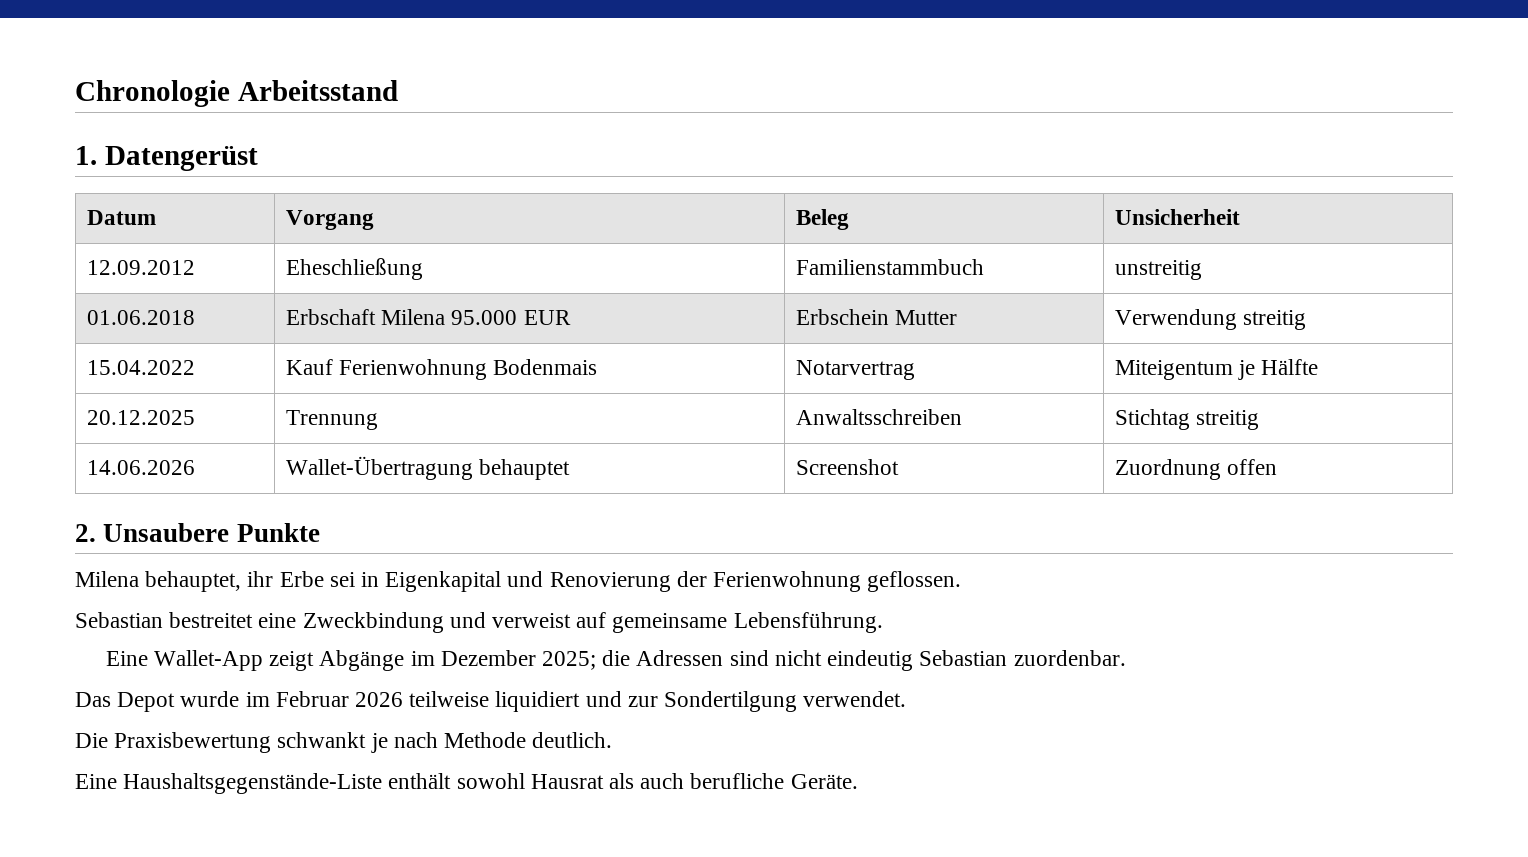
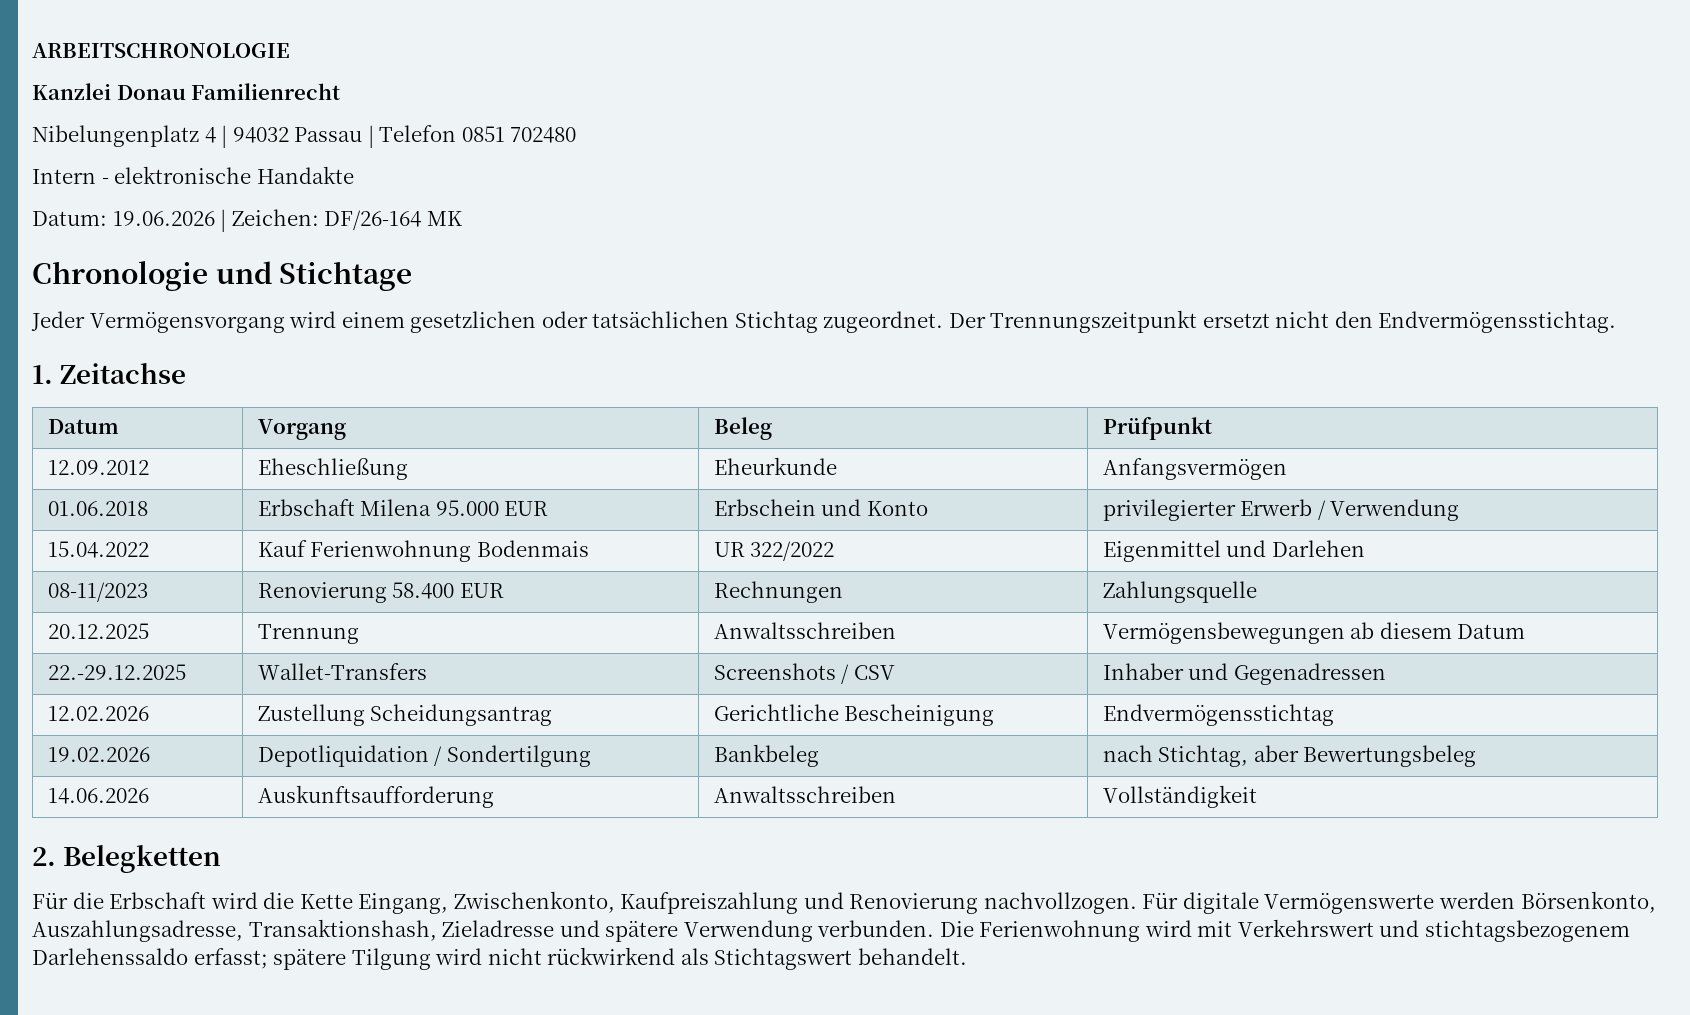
- Chronologie Arbeitsstand
+ ARBEITSCHRONOLOGIE
+ Kanzlei Donau Familienrecht
+ Nibelungenplatz 4 | 94032 Passau | Telefon 0851 702480
+ Intern - elektronische Handakte
+ Datum: 19.06.2026 | Zeichen: DF/26-164 MK
+ Chronologie und Stichtage
+ Jeder Vermögensvorgang wird einem gesetzlichen oder tatsächlichen Stichtag zugeordnet. Der Trennungszeitpunkt ersetzt nicht den Endvermögensstichtag.
- 1. Datengerüst
+ 1. Zeitachse
- Datum | Vorgang | Beleg | Unsicherheit
+ Datum | Vorgang | Beleg | Prüfpunkt
- 12.09.2012 | Eheschließung | Familienstammbuch | unstreitig
+ 12.09.2012 | Eheschließung | Eheurkunde | Anfangsvermögen
- 01.06.2018 | Erbschaft Milena 95.000 EUR | Erbschein Mutter | Verwendung streitig
+ 01.06.2018 | Erbschaft Milena 95.000 EUR | Erbschein und Konto | privilegierter Erwerb / Verwendung
- 15.04.2022 | Kauf Ferienwohnung Bodenmais | Notarvertrag | Miteigentum je Hälfte
- 20.12.2025 | Trennung | Anwaltsschreiben | Stichtag streitig
- 14.06.2026 | Wallet-Übertragung behauptet | Screenshot | Zuordnung offen
- 2. Unsaubere Punkte
- Milena behauptet, ihr Erbe sei in Eigenkapital und Renovierung der Ferienwohnung geflossen.
- Sebastian bestreitet eine Zweckbindung und verweist auf gemeinsame Lebensführung.
- Eine Wallet-App zeigt Abgänge im Dezember 2025; die Adressen sind nicht eindeutig Sebastian zuordenbar.
- Das Depot wurde im Februar 2026 teilweise liquidiert und zur Sondertilgung verwendet.
- Die Praxisbewertung schwankt je nach Methode deutlich.
- Eine Haushaltsgegenstände-Liste enthält sowohl Hausrat als auch berufliche Geräte.
+ 15.04.2022 | Kauf Ferienwohnung Bodenmais | UR 322/2022 | Eigenmittel und Darlehen
+ 08-11/2023 | Renovierung 58.400 EUR | Rechnungen | Zahlungsquelle
+ 20.12.2025 | Trennung | Anwaltsschreiben | Vermögensbewegungen ab diesem Datum
+ 22.-29.12.2025 | Wallet-Transfers | Screenshots / CSV | Inhaber und Gegenadressen
+ 12.02.2026 | Zustellung Scheidungsantrag | Gerichtliche Bescheinigung | Endvermögensstichtag
+ 19.02.2026 | Depotliquidation / Sondertilgung | Bankbeleg | nach Stichtag, aber Bewertungsbeleg
+ 14.06.2026 | Auskunftsaufforderung | Anwaltsschreiben | Vollständigkeit
+ 2. Belegketten
+ Für die Erbschaft wird die Kette Eingang, Zwischenkonto, Kaufpreiszahlung und Renovierung nachvollzogen. Für digitale Vermögenswerte werden Börsenkonto, Auszahlungsadresse, Transaktionshash, Zieladresse und spätere Verwendung verbunden. Die Ferienwohnung wird mit Verkehrswert und stichtagsbezogenem Darlehenssaldo erfasst; spätere Tilgung wird nicht rückwirkend als Stichtagswert behandelt.

